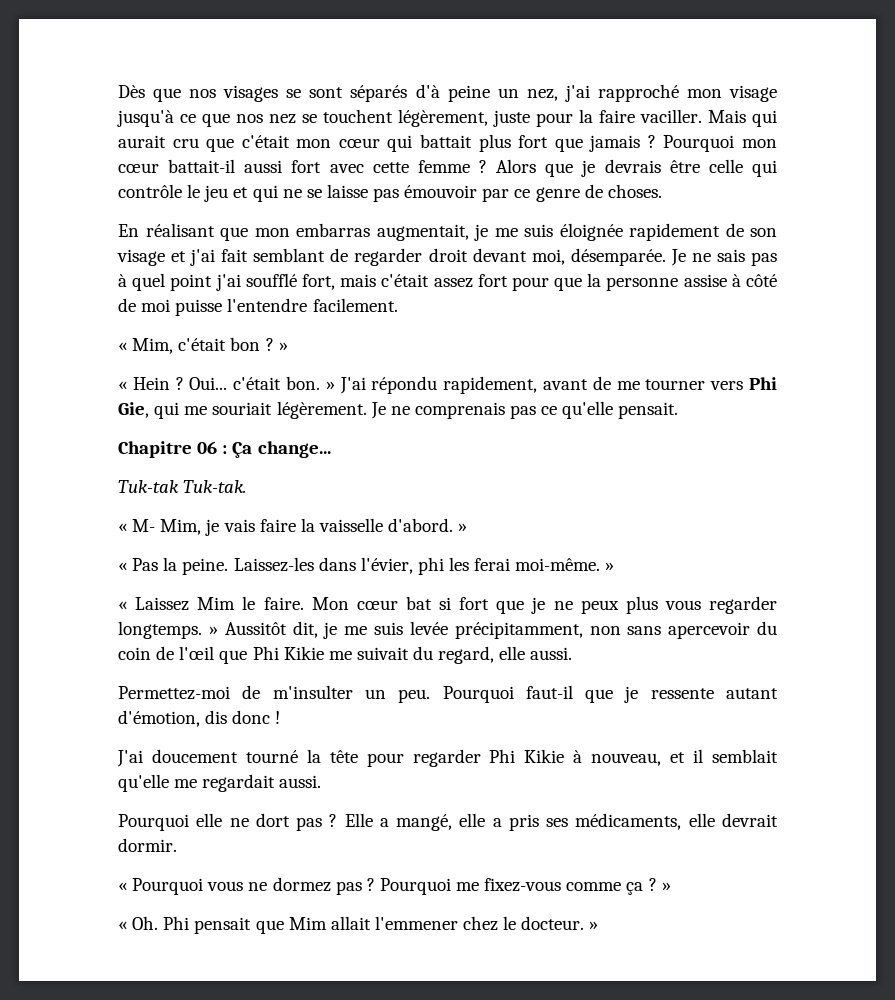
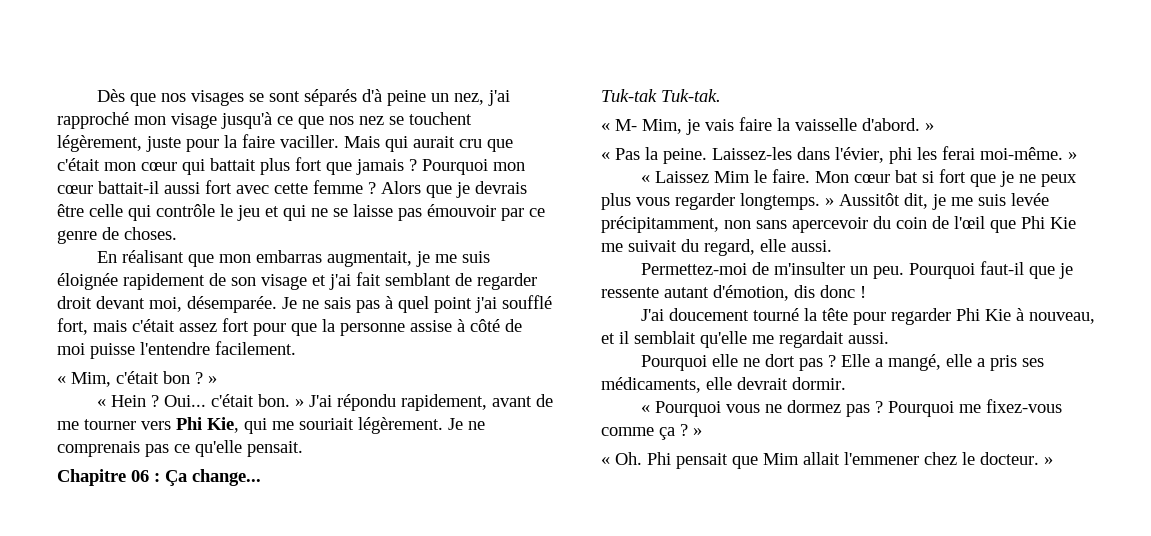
- Oui... c'était bon. » J'ai répondu rapidement, avant de me tourner vers Phi Gie, qui me souriait légèrement.
+ Oui... c'était bon. » J'ai répondu rapidement, avant de me tourner vers Phi Kie, qui me souriait légèrement.
- Mon cœur bat si fort que je ne peux plus vous regarder longtemps. » Aussitôt dit, je me suis levée précipitamment, non sans apercevoir du coin de l'œil que Phi Kikie me suivait du regard, elle aussi.
+ Mon cœur bat si fort que je ne peux plus vous regarder longtemps. » Aussitôt dit, je me suis levée précipitamment, non sans apercevoir du coin de l'œil que Phi Kie me suivait du regard, elle aussi.
- J'ai doucement tourné la tête pour regarder Phi Kikie à nouveau, et il semblait qu'elle me regardait aussi.
+ J'ai doucement tourné la tête pour regarder Phi Kie à nouveau, et il semblait qu'elle me regardait aussi.

